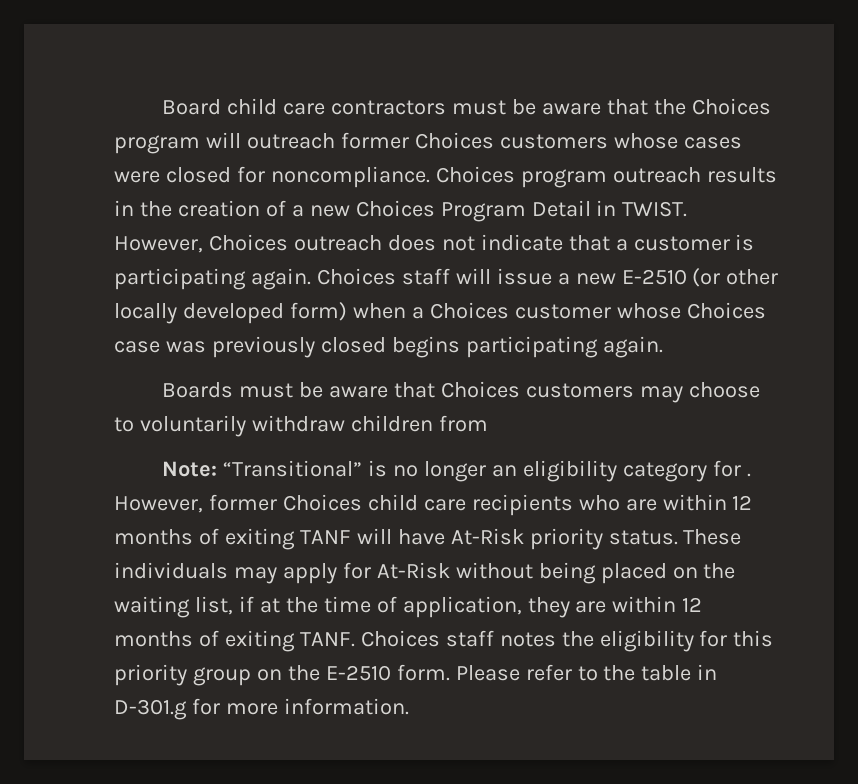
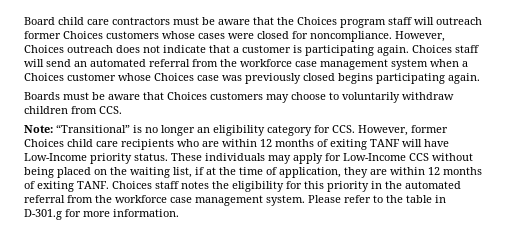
- Board child care contractors must be aware that the Choices program will outreach former Choices customers whose cases were closed for noncompliance.
+ Board child care contractors must be aware that the Choices program staff will outreach former Choices customers whose cases were closed for noncompliance.
- Choices program outreach results in the creation of a new Choices Program Detail in TWIST.
- Choices staff will issue a new E-2510 (or other locally developed form) when a Choices customer whose Choices case was previously closed begins participating again.
+ Choices staff will send an automated referral from the workforce case management system when a Choices customer whose Choices case was previously closed begins participating again.
- Boards must be aware that Choices customers may choose to voluntarily withdraw children from
+ Boards must be aware that Choices customers may choose to voluntarily withdraw children from CCS.
- Note: “Transitional” is no longer an eligibility category for . However, former Choices child care recipients who are within 12 months of exiting TANF will have At-Risk priority status.
+ Note: “Transitional” is no longer an eligibility category for CCS. However, former Choices child care recipients who are within 12 months of exiting TANF will have Low-Income priority status.
- These individuals may apply for At-Risk without being placed on the waiting list, if at the time of application, they are within 12 months of exiting TANF.
+ These individuals may apply for Low-Income CCS without being placed on the waiting list, if at the time of application, they are within 12 months of exiting TANF.
- Choices staff notes the eligibility for this priority group on the E-2510 form.
+ Choices staff notes the eligibility for this priority in the automated referral from the workforce case management system.

